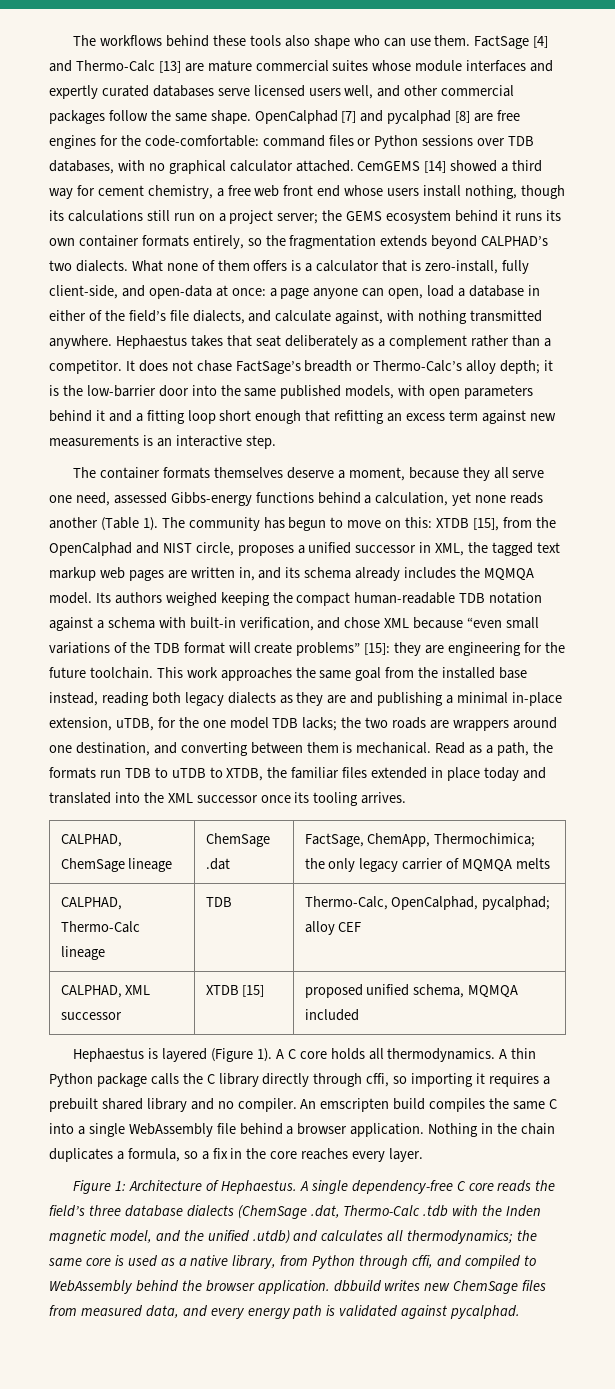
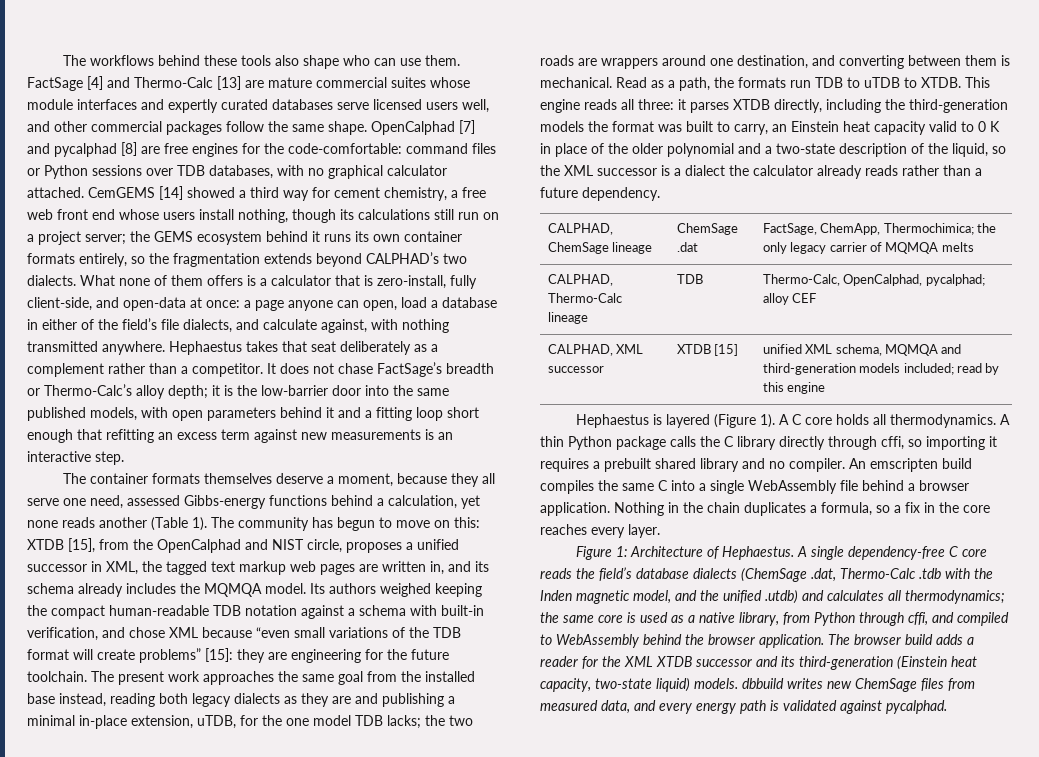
- This work approaches the same goal from the installed base instead, reading both legacy dialects as they are and publishing a minimal in-place extension, uTDB, for the one model TDB lacks; the two roads are wrappers around one destination, and converting between them is mechanical.
+ The present work approaches the same goal from the installed base instead, reading both legacy dialects as they are and publishing a minimal in-place extension, uTDB, for the one model TDB lacks; the two roads are wrappers around one destination, and converting between them is mechanical.
- Read as a path, the formats run TDB to uTDB to XTDB, the familiar files extended in place today and translated into the XML successor once its tooling arrives.
+ Read as a path, the formats run TDB to uTDB to XTDB. This engine reads all three: it parses XTDB directly, including the third-generation models the format was built to carry, an Einstein heat capacity valid to 0 K in place of the older polynomial and a two-state description of the liquid, so the XML successor is a dialect the calculator already reads rather than a future dependency.
- CALPHAD, XML successor | XTDB [15] | proposed unified schema, MQMQA included
+ CALPHAD, XML successor | XTDB [15] | unified XML schema, MQMQA and third-generation models included; read by this engine
- A single dependency-free C core reads the field’s three database dialects (ChemSage .dat, Thermo-Calc .tdb with the Inden magnetic model, and the unified .utdb) and calculates all thermodynamics;
+ A single dependency-free C core reads the field’s database dialects (ChemSage .dat, Thermo-Calc .tdb with the Inden magnetic model, and the unified .utdb) and calculates all thermodynamics;
- the same core is used as a native library, from Python through cffi, and compiled to WebAssembly behind the browser application. dbbuild writes new ChemSage files from measured data, and every energy path is validated against pycalphad.
+ the same core is used as a native library, from Python through cffi, and compiled to WebAssembly behind the browser application. The browser build adds a reader for the XML XTDB successor and its third-generation (Einstein heat capacity, two-state liquid) models. dbbuild writes new ChemSage files from measured data, and every energy path is validated against pycalphad.

